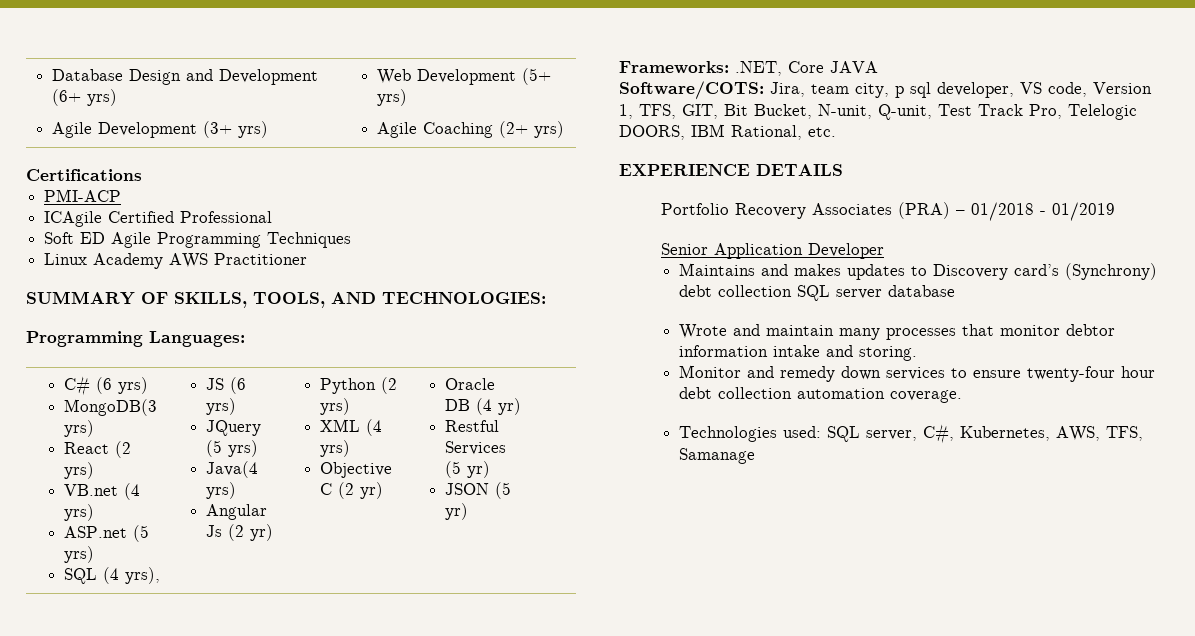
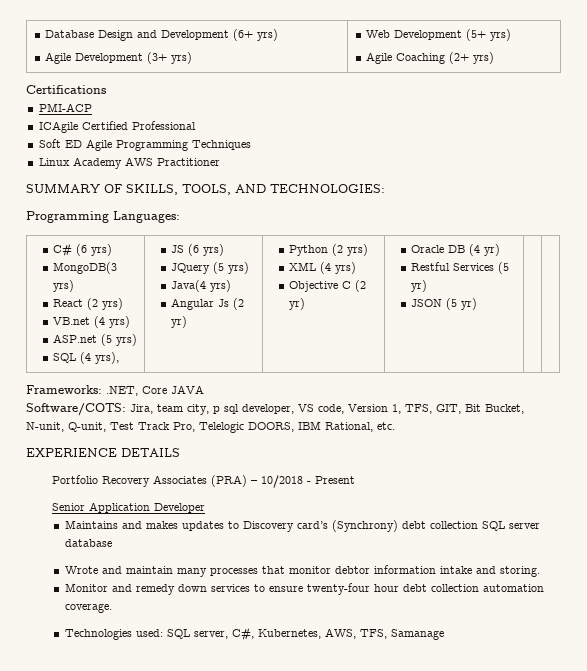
- Portfolio Recovery Associates (PRA) – 01/2018 - 01/2019
+ Portfolio Recovery Associates (PRA) – 10/2018 - Present

